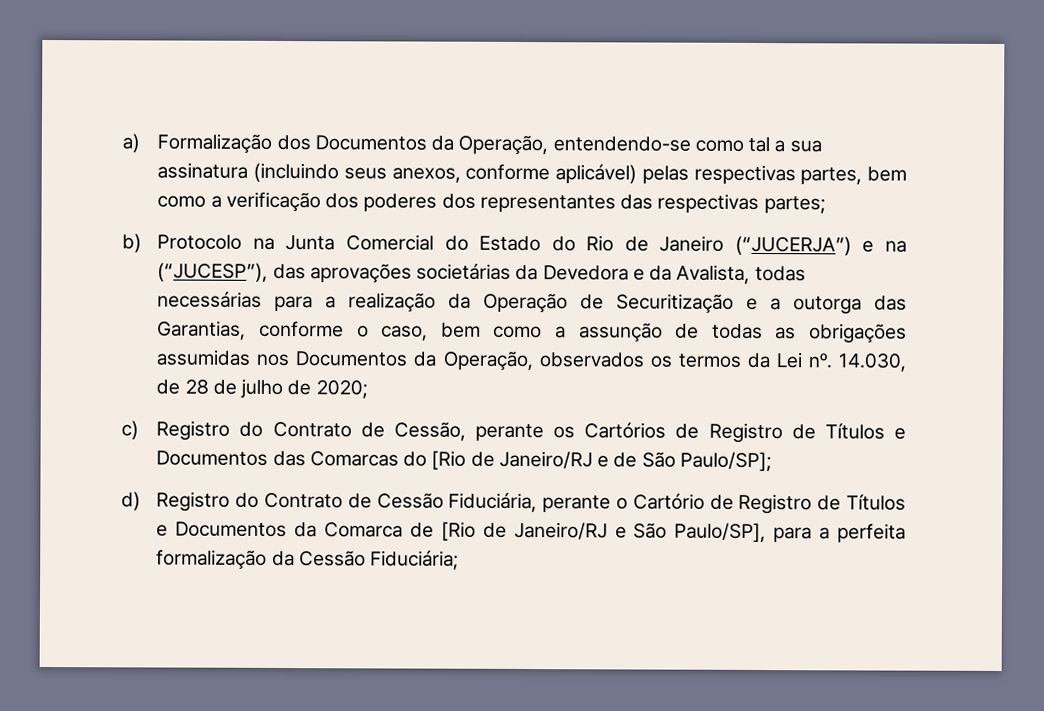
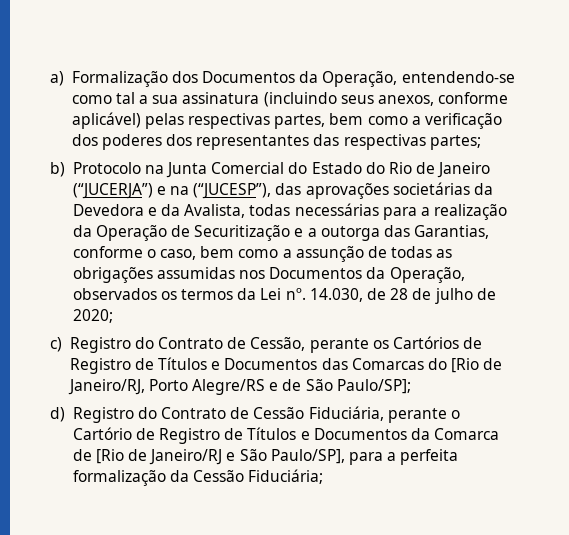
- c) Registro do Contrato de Cessão, perante os Cartórios de Registro de Títulos e Documentos das Comarcas do [Rio de Janeiro/RJ e de São Paulo/SP];
+ c) Registro do Contrato de Cessão, perante os Cartórios de Registro de Títulos e Documentos das Comarcas do [Rio de Janeiro/RJ, Porto Alegre/RS e de São Paulo/SP];

